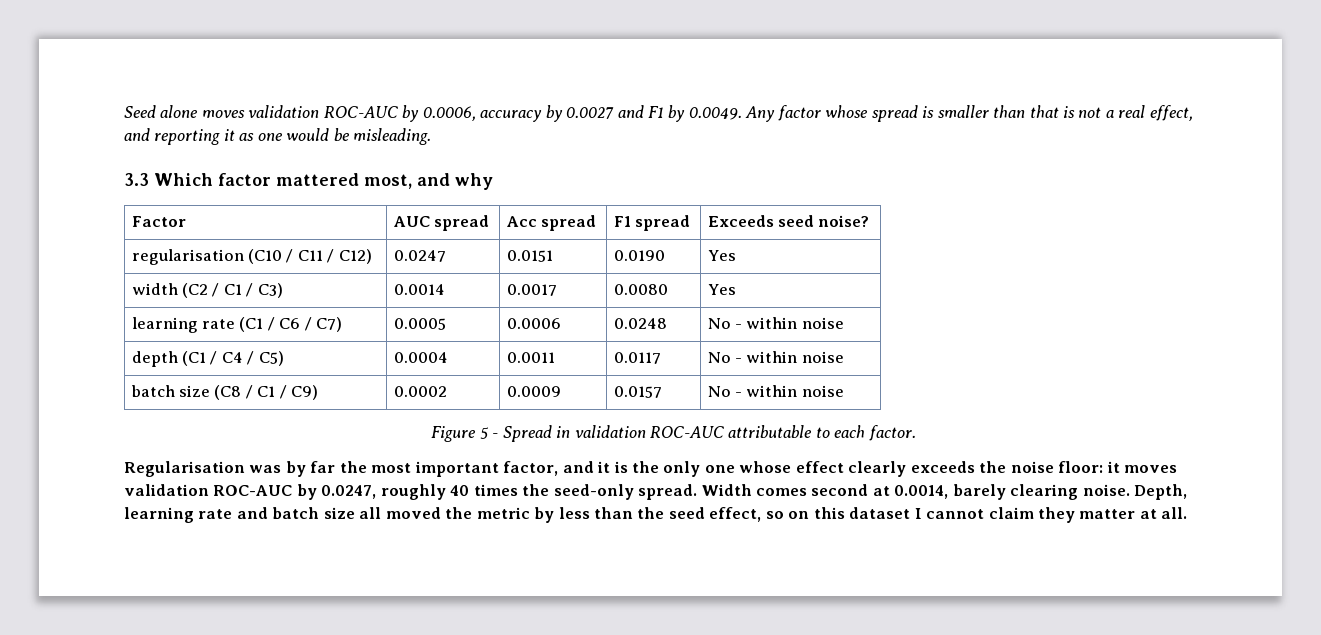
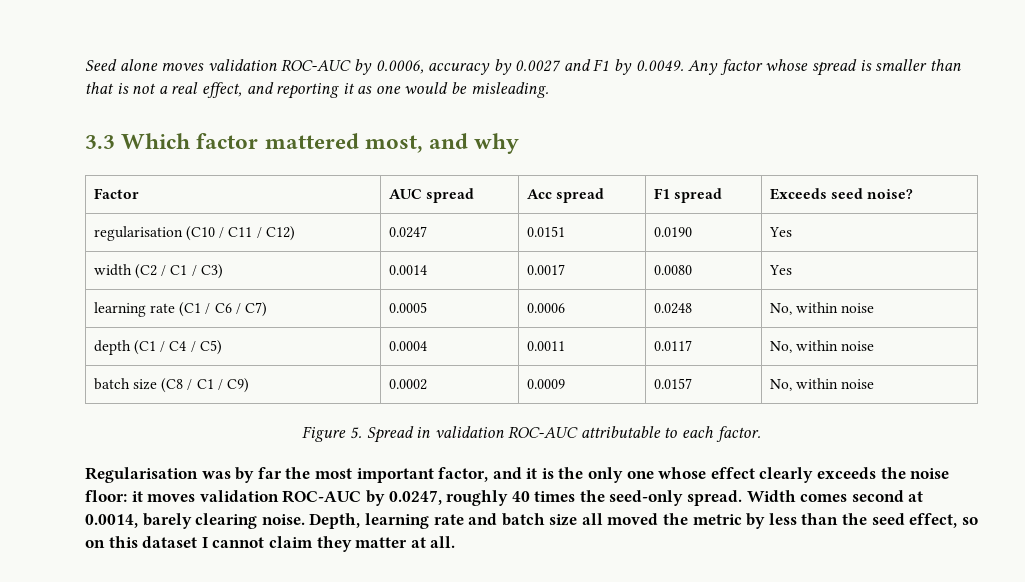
- learning rate (C1 / C6 / C7) | 0.0005 | 0.0006 | 0.0248 | No - within noise
+ learning rate (C1 / C6 / C7) | 0.0005 | 0.0006 | 0.0248 | No, within noise
- depth (C1 / C4 / C5) | 0.0004 | 0.0011 | 0.0117 | No - within noise
+ depth (C1 / C4 / C5) | 0.0004 | 0.0011 | 0.0117 | No, within noise
- batch size (C8 / C1 / C9) | 0.0002 | 0.0009 | 0.0157 | No - within noise
+ batch size (C8 / C1 / C9) | 0.0002 | 0.0009 | 0.0157 | No, within noise
- Figure 5 - Spread in validation ROC-AUC attributable to each factor.
+ Figure 5. Spread in validation ROC-AUC attributable to each factor.

